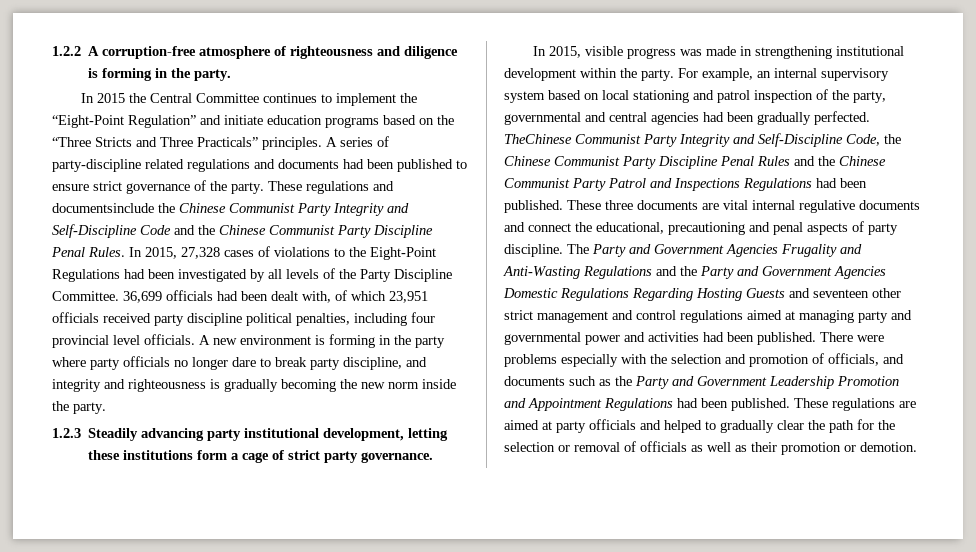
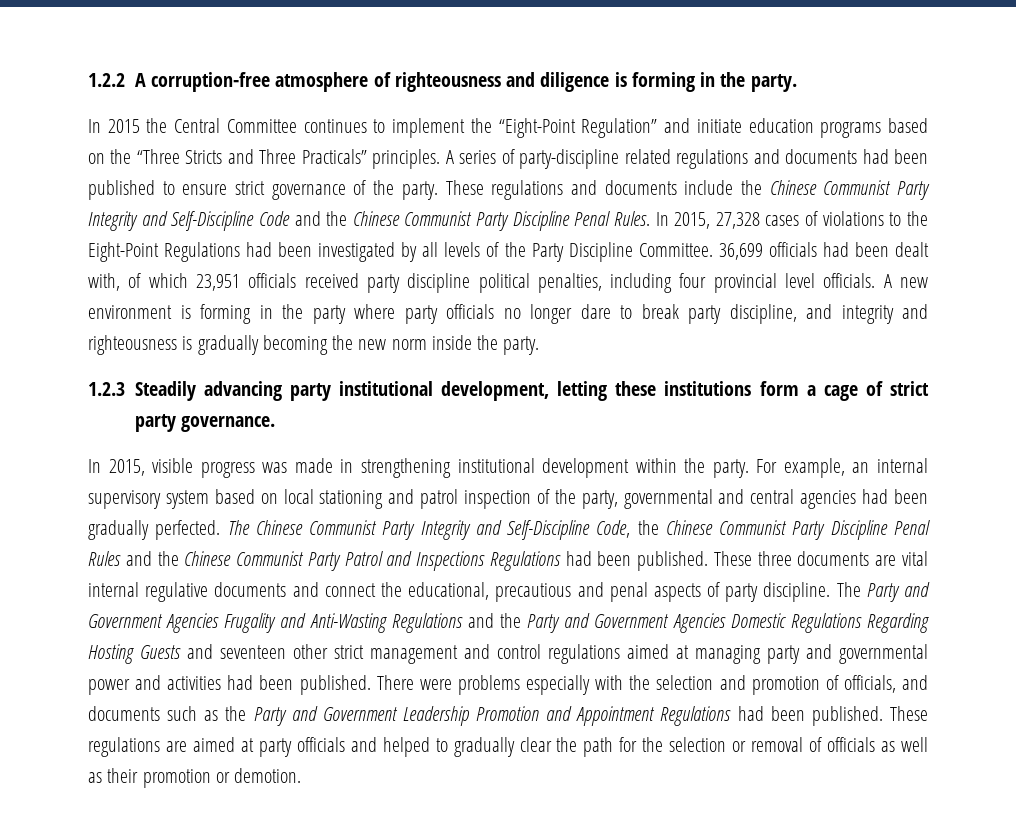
- These regulations and documentsinclude the Chinese Communist Party Integrity and Self-Discipline Code and the Chinese Communist Party Discipline Penal Rules.
+ These regulations and documents include the Chinese Communist Party Integrity and Self-Discipline Code and the Chinese Communist Party Discipline Penal Rules.
- TheChinese Communist Party Integrity and Self-Discipline Code, the Chinese Communist Party Discipline Penal Rules and the Chinese Communist Party Patrol and Inspections Regulations had been published.
+ The Chinese Communist Party Integrity and Self-Discipline Code, the Chinese Communist Party Discipline Penal Rules and the Chinese Communist Party Patrol and Inspections Regulations had been published.
- These three documents are vital internal regulative documents and connect the educational, precautioning and penal aspects of party discipline.
+ These three documents are vital internal regulative documents and connect the educational, precautious and penal aspects of party discipline.

